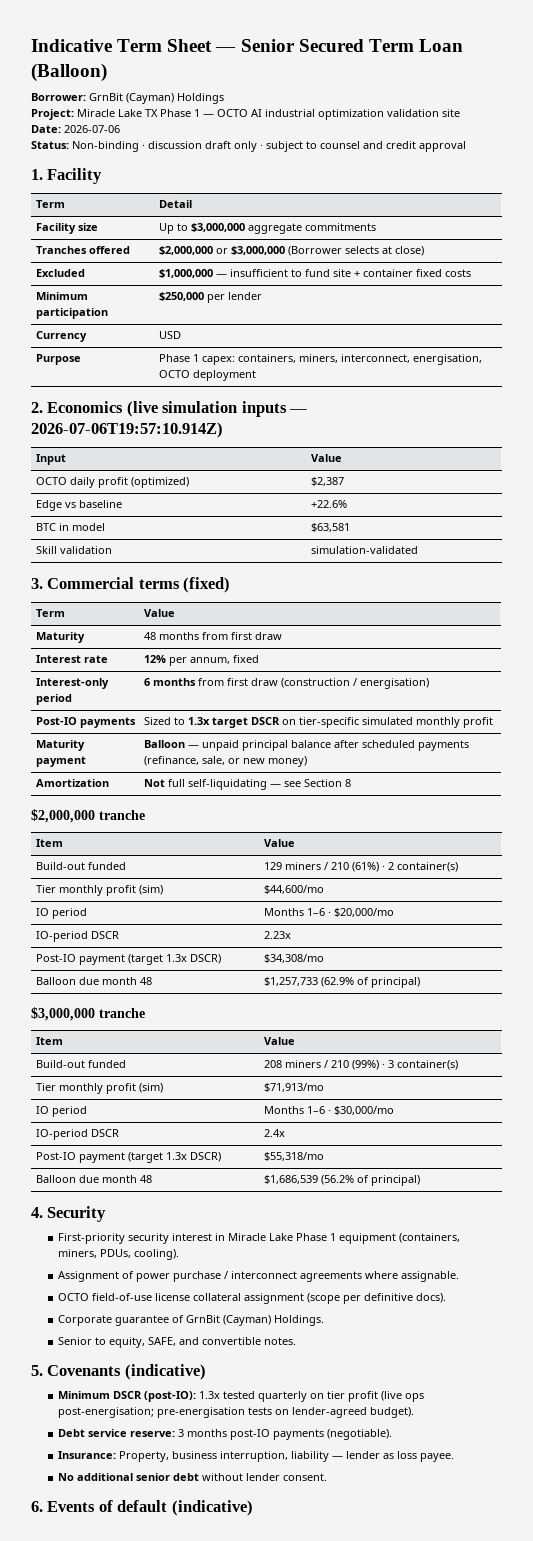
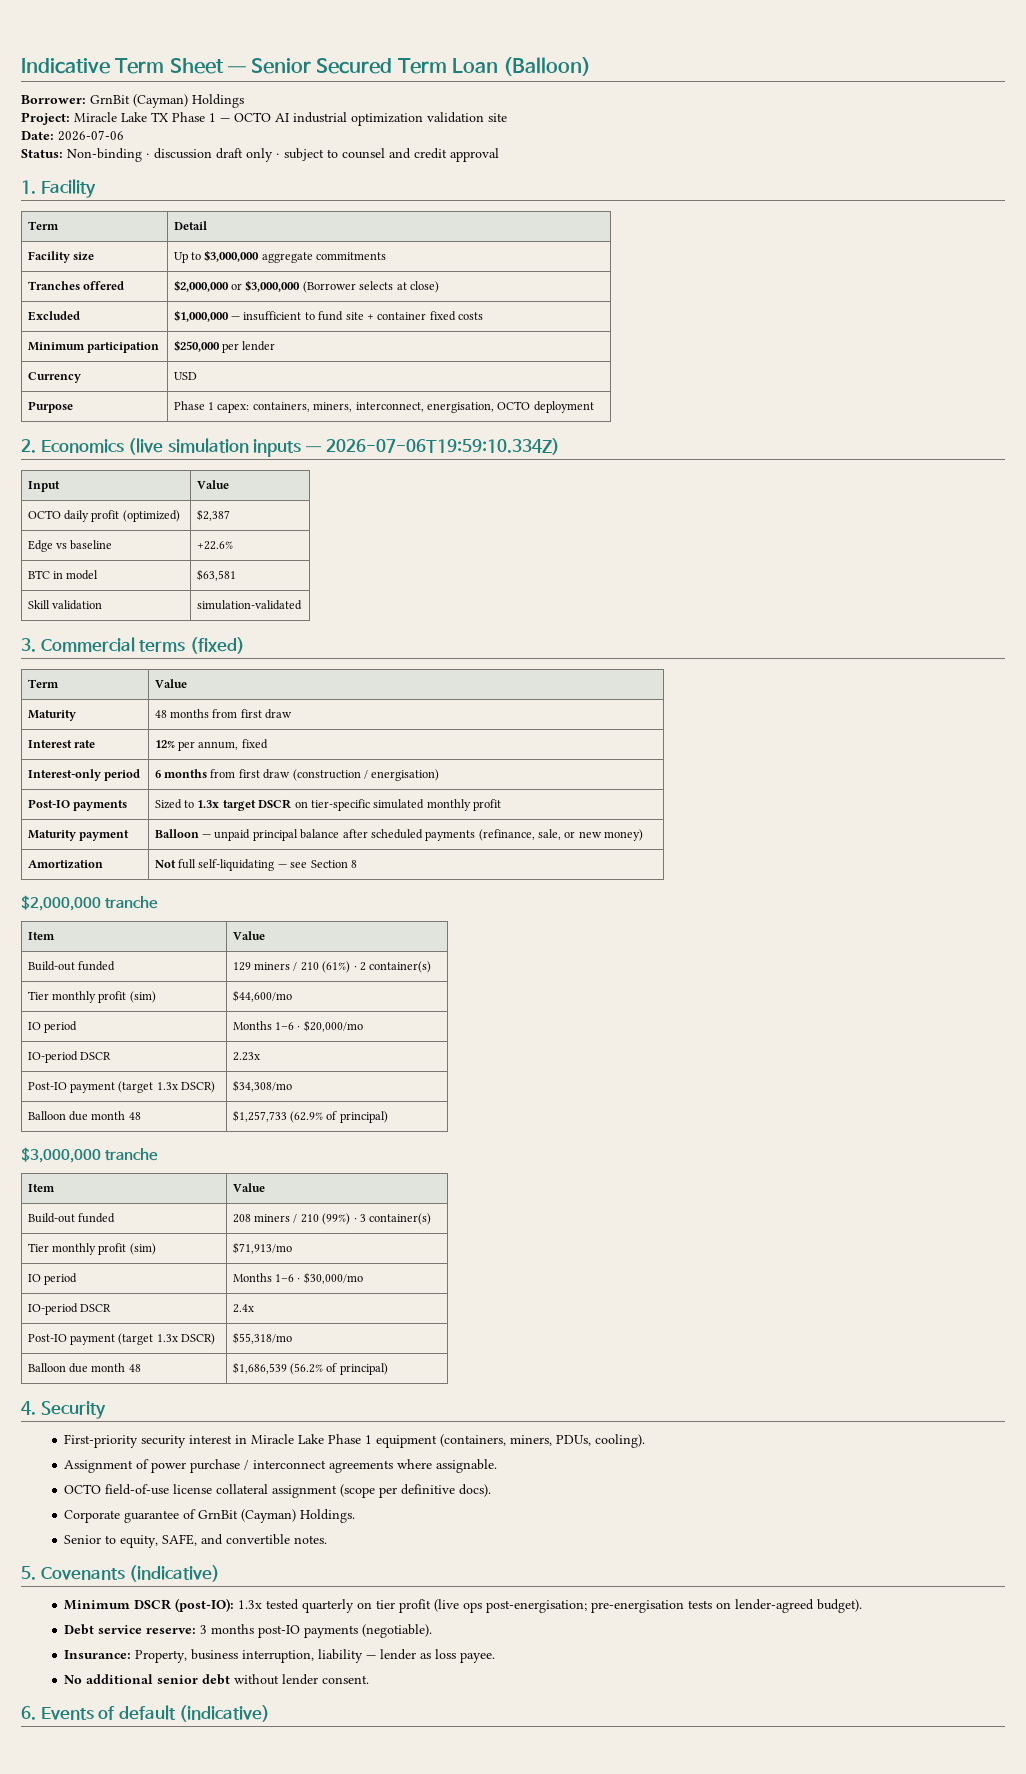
- 2. Economics (live simulation inputs — 2026-07-06T19:57:10.914Z)
+ 2. Economics (live simulation inputs — 2026-07-06T19:59:10.334Z)

